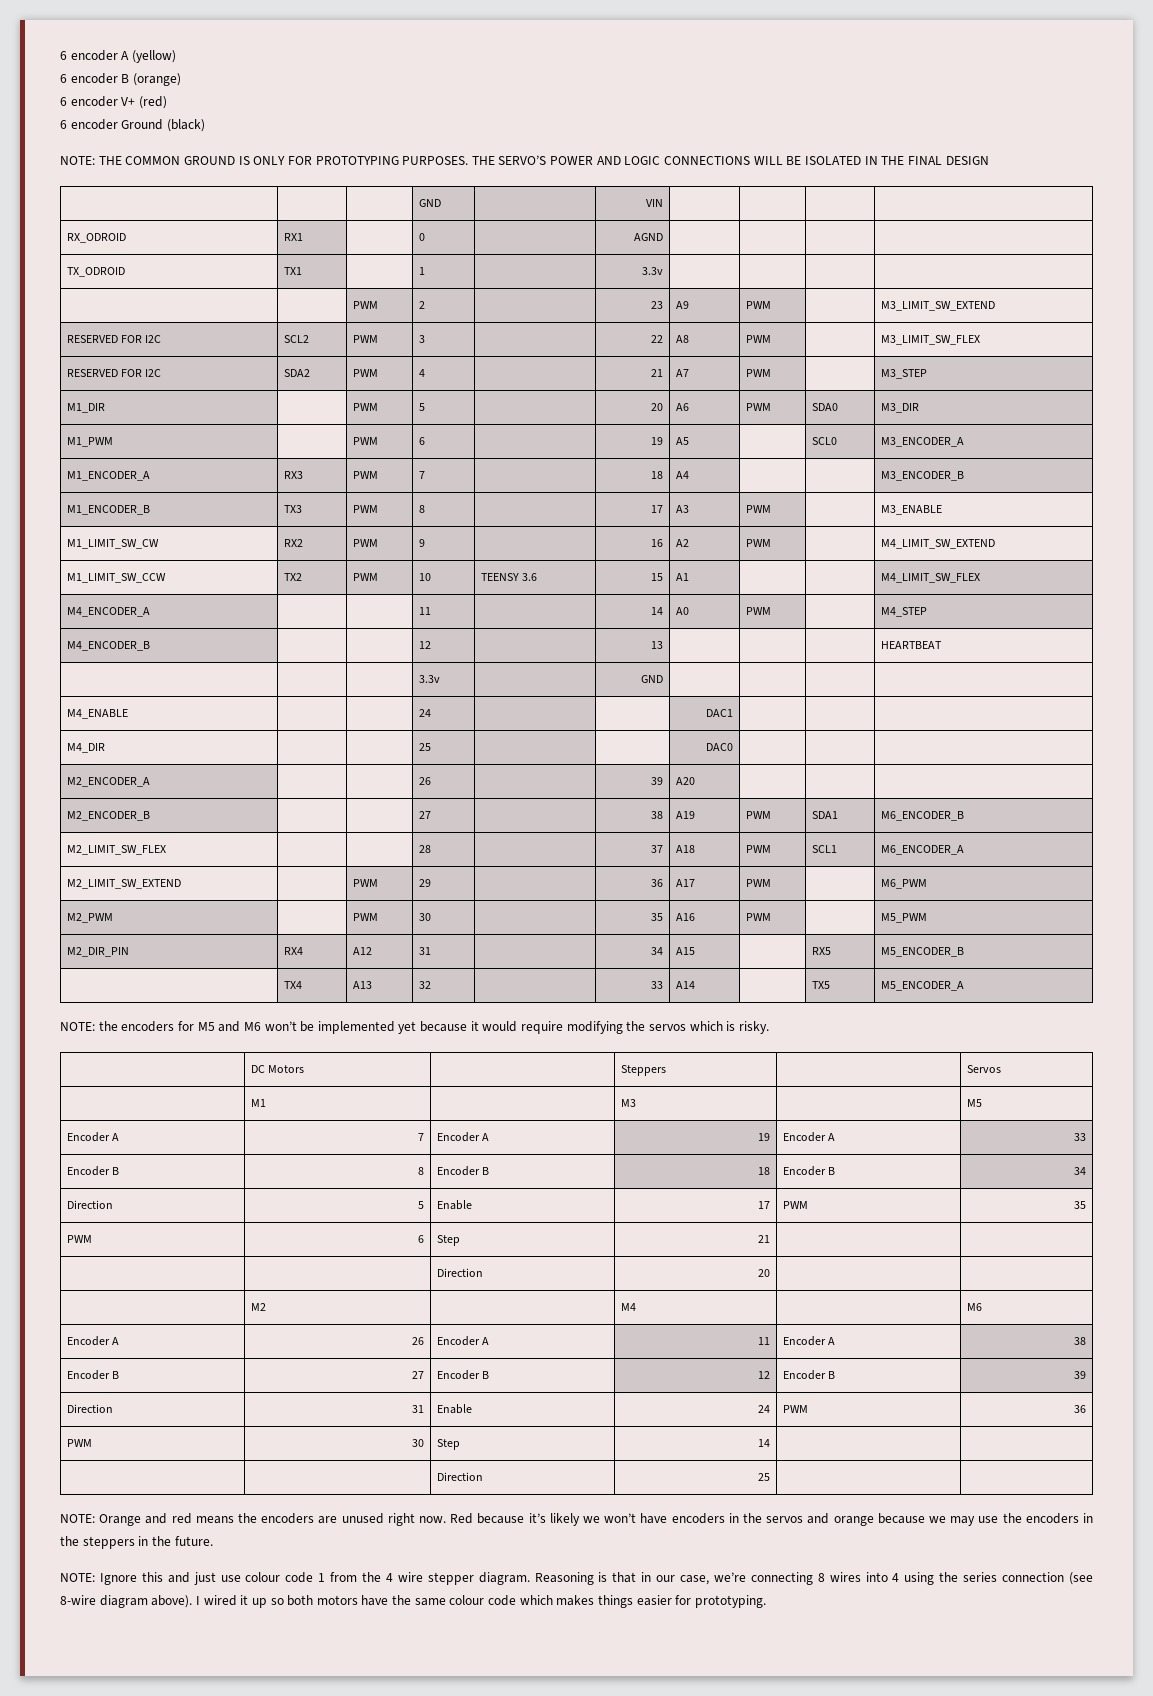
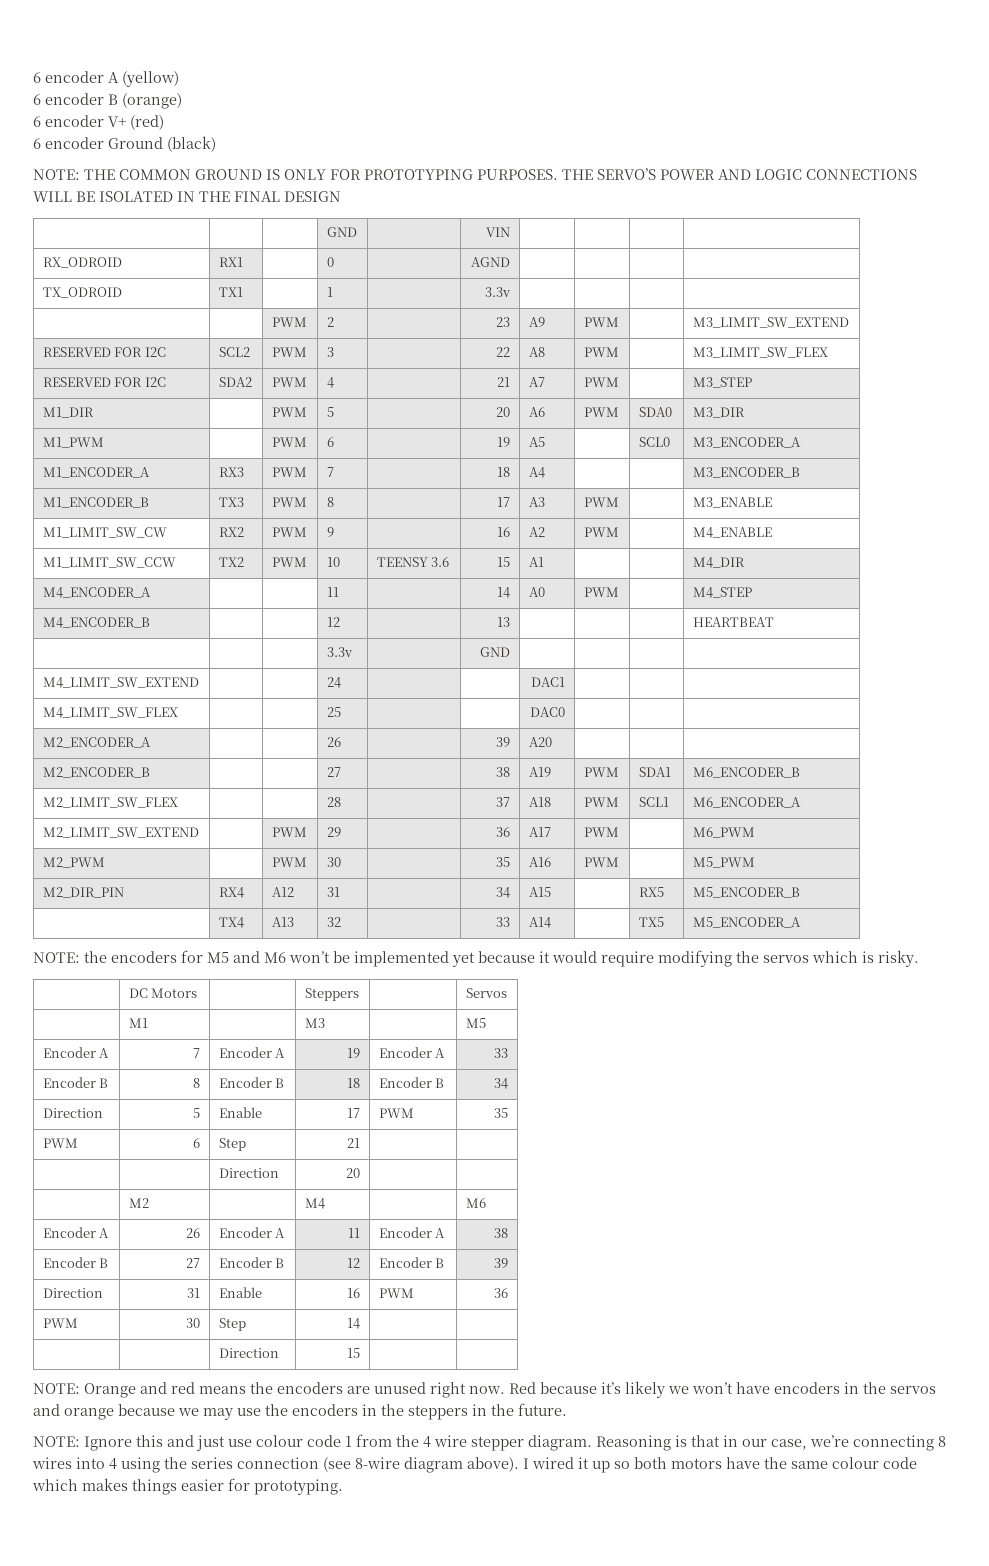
- M1_LIMIT_SW_CW | RX2 | PWM | 9 | | 16 | A2 | PWM | | M4_LIMIT_SW_EXTEND
+ M1_LIMIT_SW_CW | RX2 | PWM | 9 | | 16 | A2 | PWM | | M4_ENABLE
- M1_LIMIT_SW_CCW | TX2 | PWM | 10 | TEENSY 3.6 | 15 | A1 | | | M4_LIMIT_SW_FLEX
+ M1_LIMIT_SW_CCW | TX2 | PWM | 10 | TEENSY 3.6 | 15 | A1 | | | M4_DIR
- M4_ENABLE | | | 24 | | | DAC1 | | |
+ M4_LIMIT_SW_EXTEND | | | 24 | | | DAC1 | | |
- M4_DIR | | | 25 | | | DAC0 | | |
+ M4_LIMIT_SW_FLEX | | | 25 | | | DAC0 | | |
- Direction | 31 | Enable | 24 | PWM | 36
+ Direction | 31 | Enable | 16 | PWM | 36
- | | Direction | 25 | |
+ | | Direction | 15 | |

